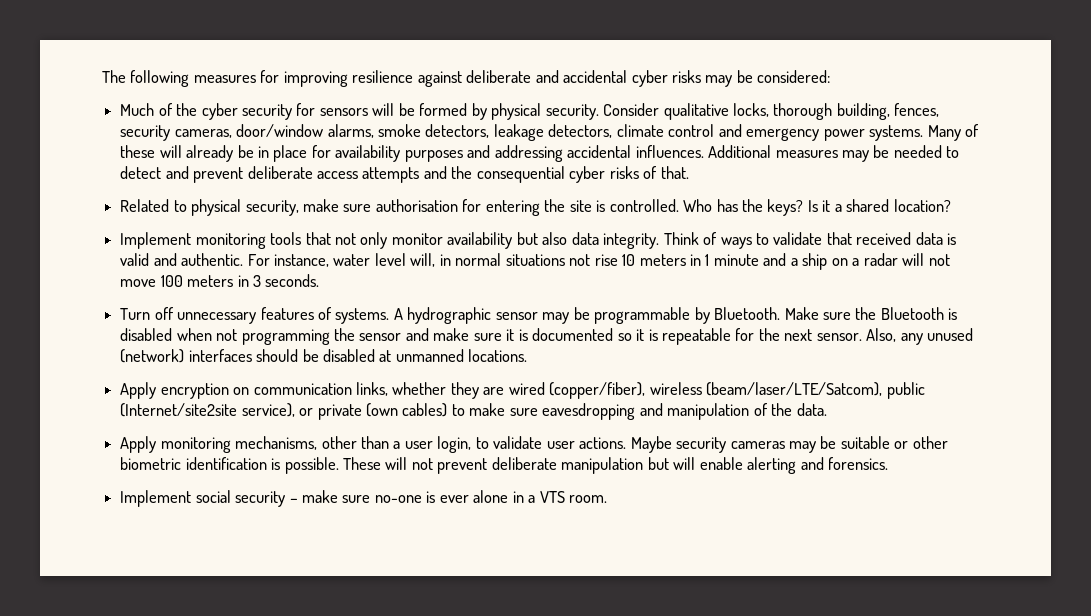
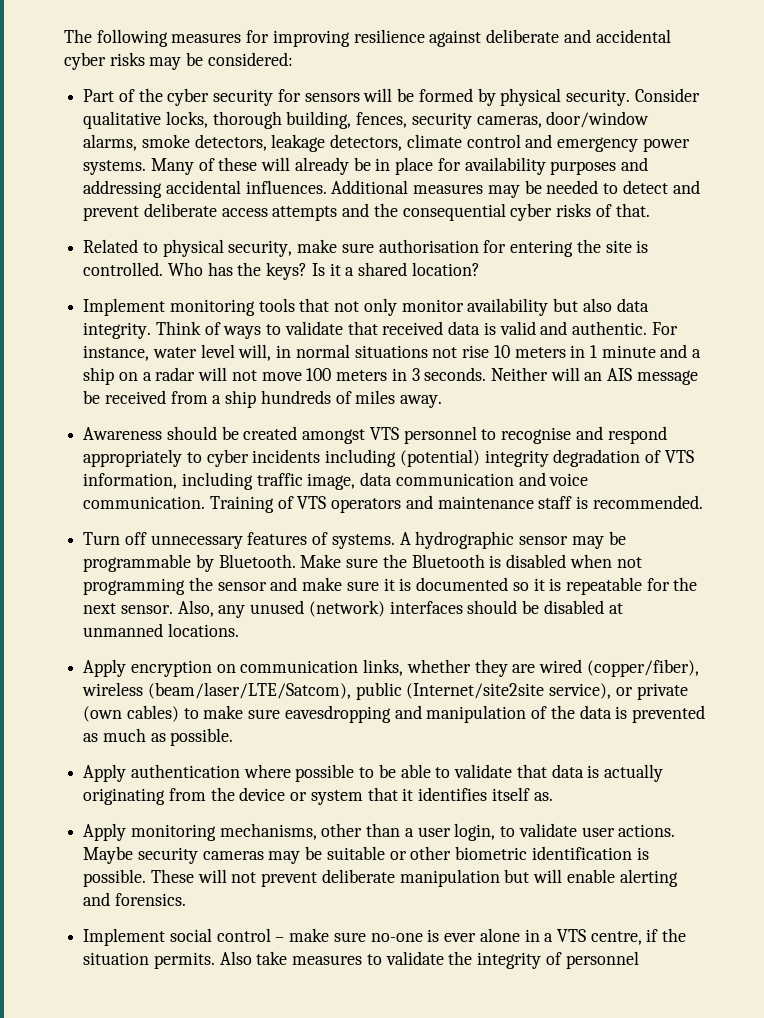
- Much of the cyber security for sensors will be formed by physical security.
+ Part of the cyber security for sensors will be formed by physical security.
+ Neither will an AIS message be received from a ship hundreds of miles away.
+ Awareness should be created amongst VTS personnel to recognise and respond appropriately to cyber incidents including (potential) integrity degradation of VTS information, including traffic image, data communication and voice communication. Training of VTS operators and maintenance staff is recommended.
- Apply encryption on communication links, whether they are wired (copper/fiber), wireless (beam/laser/LTE/Satcom), public (Internet/site2site service), or private (own cables) to make sure eavesdropping and manipulation of the data.
+ Apply encryption on communication links, whether they are wired (copper/fiber), wireless (beam/laser/LTE/Satcom), public (Internet/site2site service), or private (own cables) to make sure eavesdropping and manipulation of the data is prevented as much as possible.
+ Apply authentication where possible to be able to validate that data is actually originating from the device or system that it identifies itself as.
- Implement social security – make sure no-one is ever alone in a VTS room.
+ Implement social control – make sure no-one is ever alone in a VTS centre, if the situation permits. Also take measures to validate the integrity of personnel

